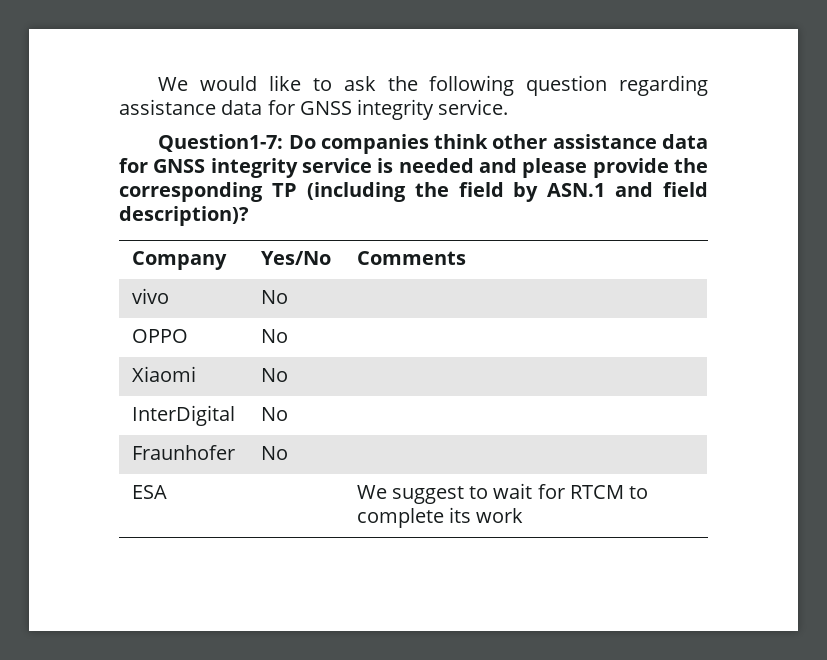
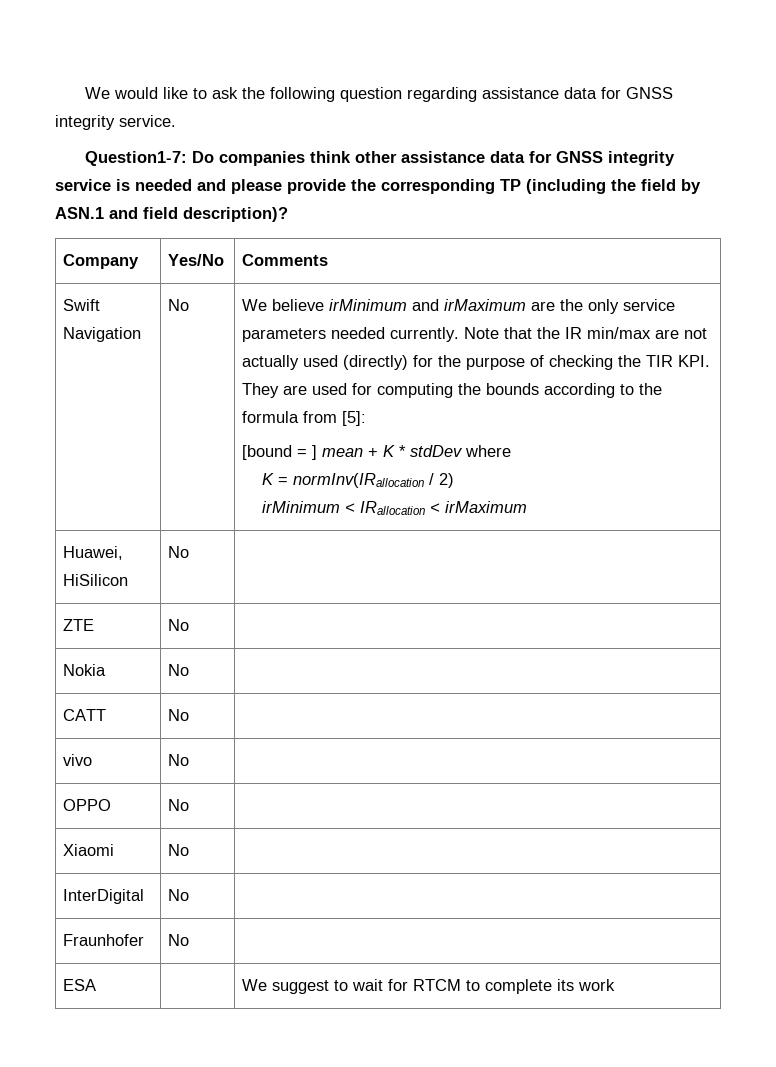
+ Swift Navigation | No | We believe irMinimum and irMaximum are the only service parameters needed currently. Note that the IR min/max are not actually used (directly) for the purpose of checking the TIR KPI. They are used for computing the bounds according to the formula from [5]:
+ [bound = ] mean + K * stdDev where
+ K = normInv(IRallocation / 2)
+ irMinimum < IRallocation < irMaximum
+ Huawei, HiSilicon | No |
+ ZTE | No |
+ Nokia | No |
+ CATT | No |

